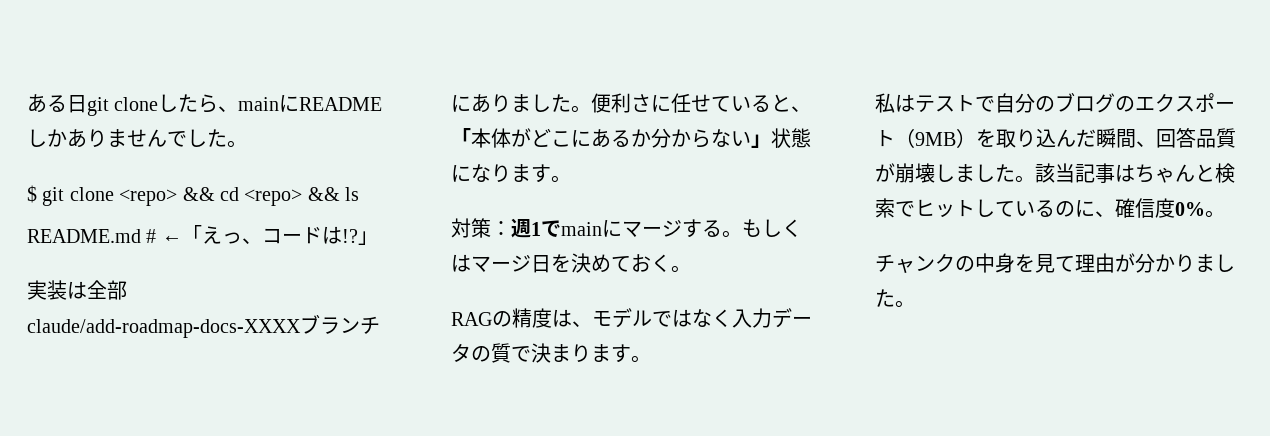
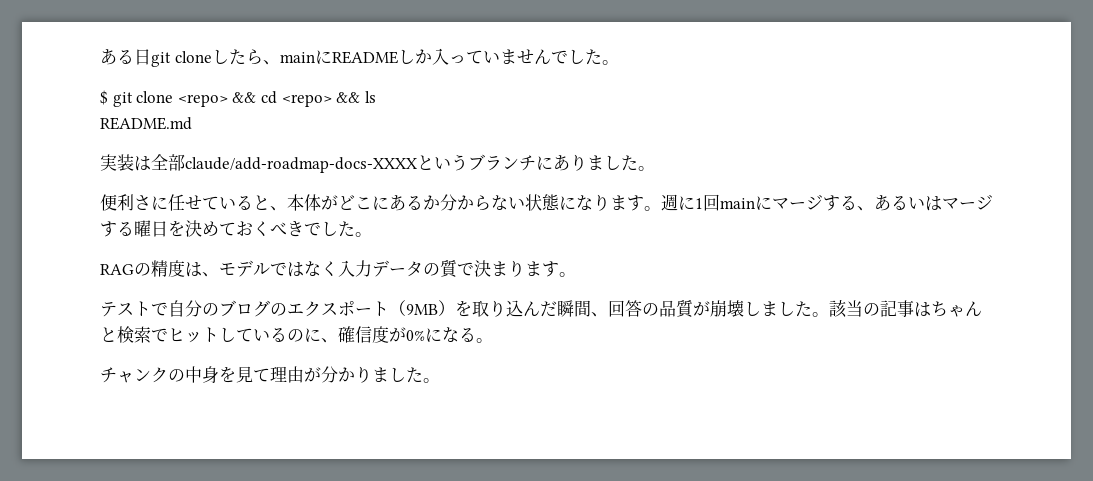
- ある日git cloneしたら、mainにREADMEしかありませんでした。
+ ある日git cloneしたら、mainにREADMEしか入っていませんでした。
- README.md # ←「えっ、コードは!?」
+ README.md
- 実装は全部claude/add-roadmap-docs-XXXXブランチにありました。便利さに任せていると、「本体がどこにあるか分からない」状態になります。
- 対策：週1でmainにマージする。もしくはマージ日を決めておく。
+ 実装は全部claude/add-roadmap-docs-XXXXというブランチにありました。
+ 便利さに任せていると、本体がどこにあるか分からない状態になります。週に1回mainにマージする、あるいはマージする曜日を決めておくべきでした。
- 私はテストで自分のブログのエクスポート（9MB）を取り込んだ瞬間、回答品質が崩壊しました。
+ テストで自分のブログのエクスポート（9MB）を取り込んだ瞬間、回答の品質が崩壊しました。
- 該当記事はちゃんと検索でヒットしているのに、確信度0%。
+ 該当の記事はちゃんと検索でヒットしているのに、確信度が0%になる。

